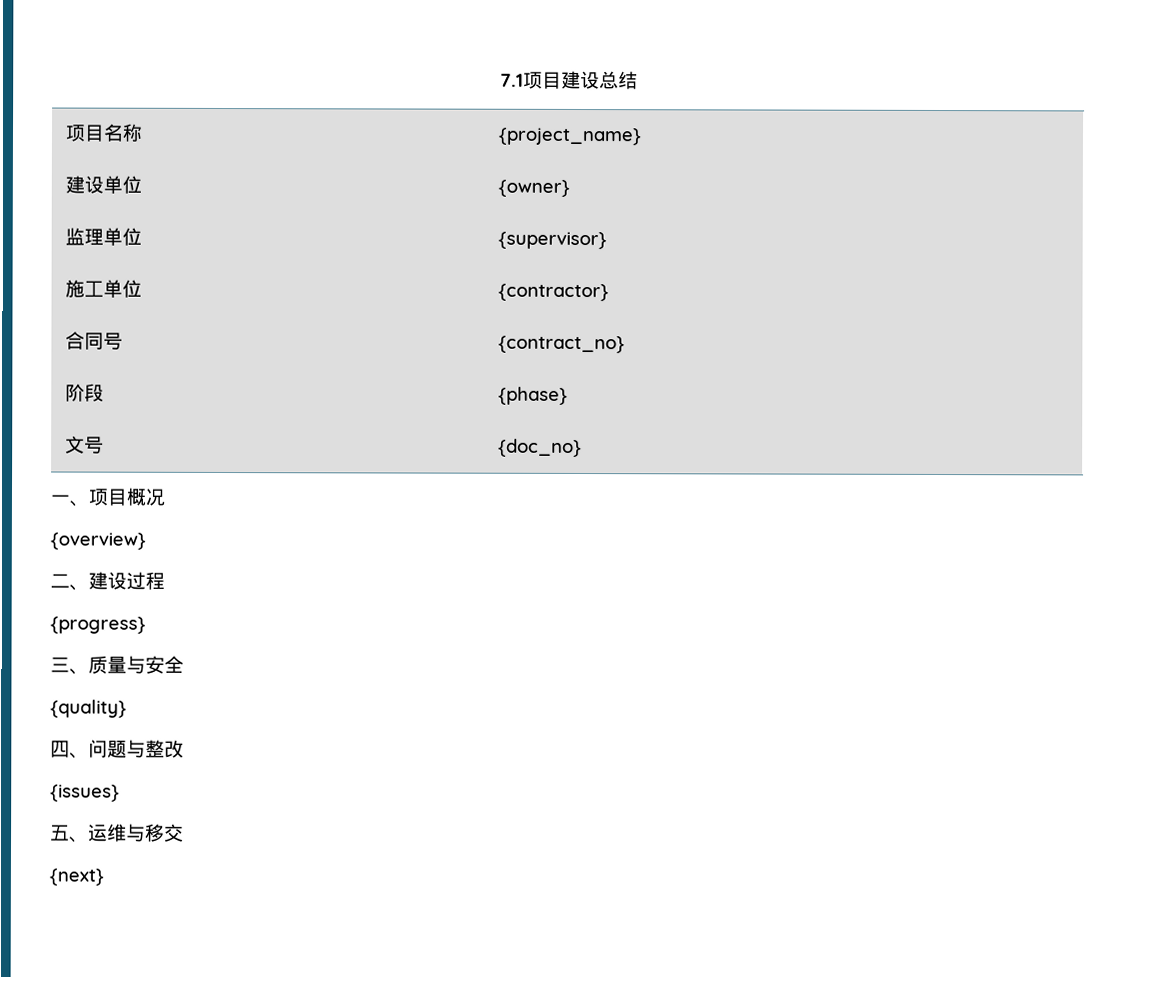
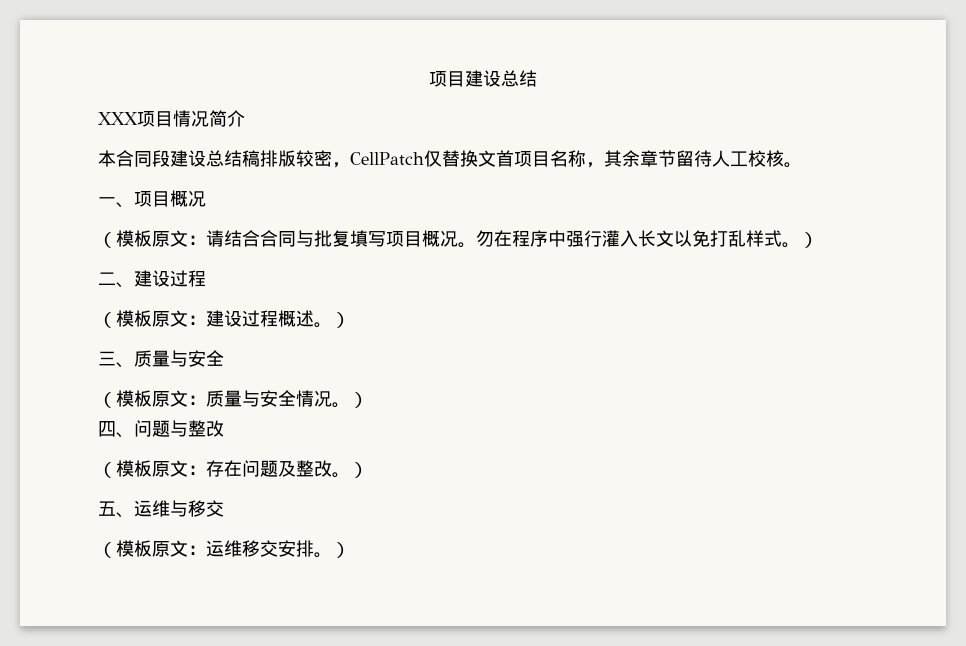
- 7.1项目建设总结
+ 项目建设总结
- 项目名称 | {project_name}
- 建设单位 | {owner}
- 监理单位 | {supervisor}
- 施工单位 | {contractor}
- 合同号 | {contract_no}
- 阶段 | {phase}
- 文号 | {doc_no}
+ XXX项目情况简介
+ 本合同段建设总结稿排版较密，CellPatch仅替换文首项目名称，其余章节留待人工校核。
  一、项目概况
- {overview}
+ （模板原文：请结合合同与批复填写项目概况。勿在程序中强行灌入长文以免打乱样式。）
  二、建设过程
- {progress}
+ （模板原文：建设过程概述。）
  三、质量与安全
- {quality}
+ （模板原文：质量与安全情况。）
  四、问题与整改
- {issues}
+ （模板原文：存在问题及整改。）
  五、运维与移交
- {next}
+ （模板原文：运维移交安排。）

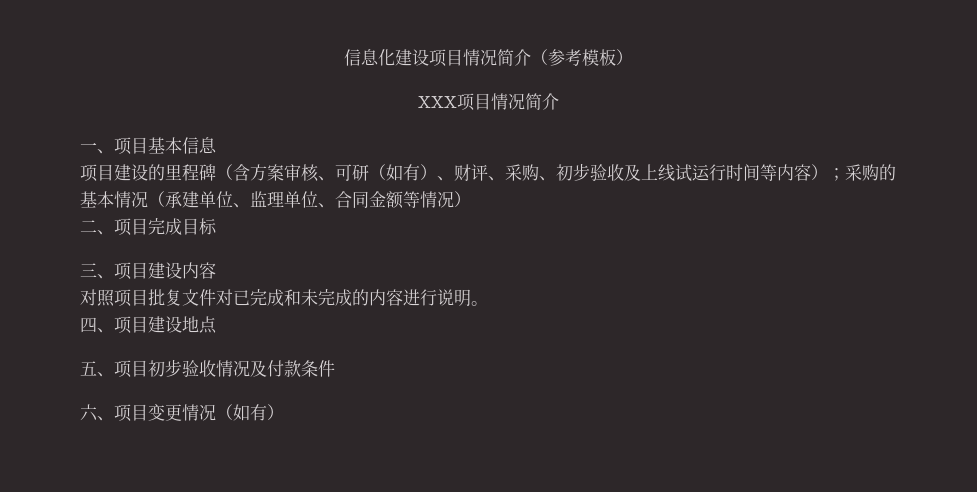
- 项目建设总结
+ 信息化建设项目情况简介（参考模板）
  XXX项目情况简介
- 本合同段建设总结稿排版较密，CellPatch仅替换文首项目名称，其余章节留待人工校核。
- 一、项目概况
- （模板原文：请结合合同与批复填写项目概况。勿在程序中强行灌入长文以免打乱样式。）
- 二、建设过程
- （模板原文：建设过程概述。）
- 三、质量与安全
- （模板原文：质量与安全情况。）
+ 一、项目基本信息
+ 项目建设的里程碑（含方案审核、可研（如有）、财评、采购、初步验收及上线试运行时间等内容）；采购的基本情况（承建单位、监理单位、合同金额等情况）
+ 二、项目完成目标
+ 三、项目建设内容
+ 对照项目批复文件对已完成和未完成的内容进行说明。
- 四、问题与整改
- （模板原文：存在问题及整改。）
- 五、运维与移交
- （模板原文：运维移交安排。）
+ 四、项目建设地点
+ 五、项目初步验收情况及付款条件
+ 六、项目变更情况（如有）

